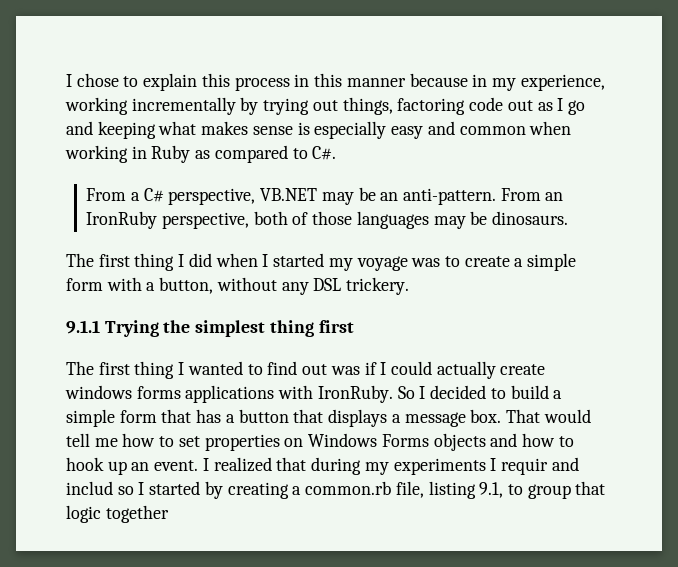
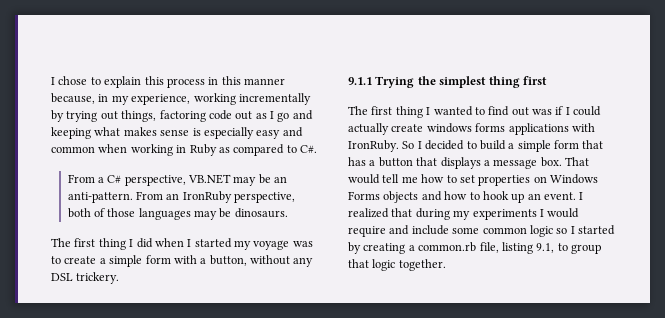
- I chose to explain this process in this manner because in my experience, working incrementally by trying out things, factoring code out as I go and keeping what makes sense is especially easy and common when working in Ruby as compared to C#.
+ I chose to explain this process in this manner because, in my experience, working incrementally by trying out things, factoring code out as I go and keeping what makes sense is especially easy and common when working in Ruby as compared to C#.
- I realized that during my experiments I requir and includ so I started by creating a common.rb file, listing 9.1, to group that logic together
+ I realized that during my experiments I would require and include some common logic so I started by creating a common.rb file, listing 9.1, to group that logic together.

